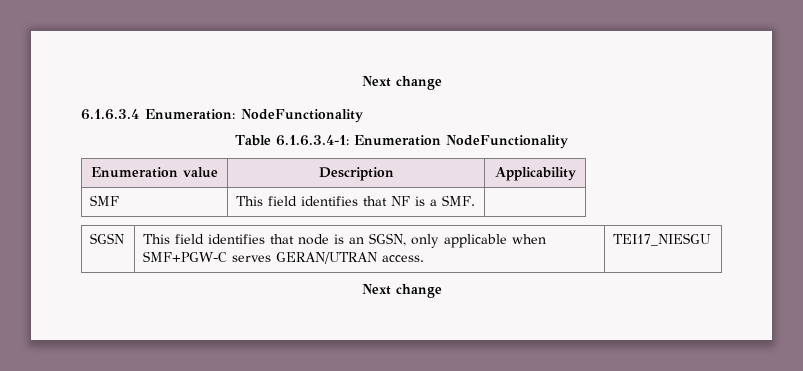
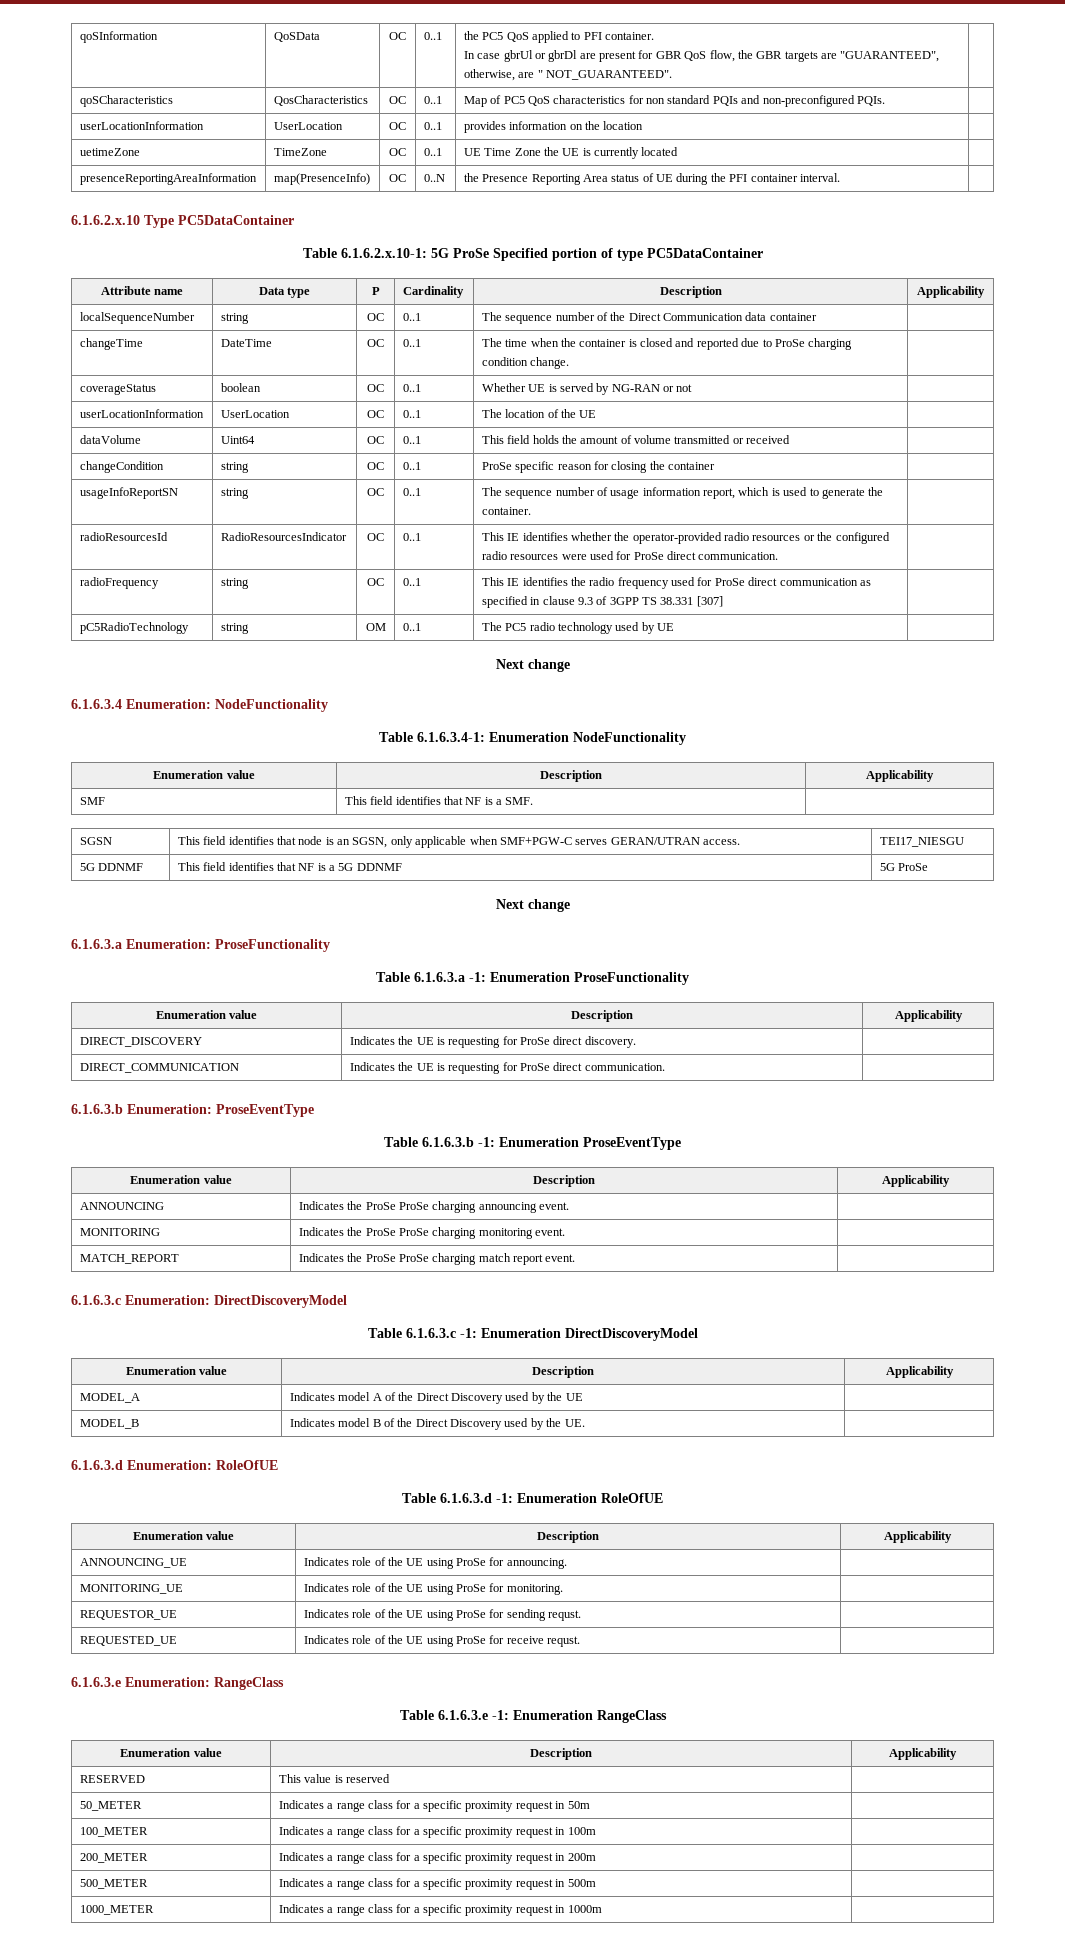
+ qoSInformation | QoSData | OC | 0..1 | the PC5 QoS applied to PFI container.
+ In case gbrUl or gbrDl are present for GBR QoS flow, the GBR targets are "GUARANTEED", otherwise, are " NOT_GUARANTEED". |
+ qoSCharacteristics | QosCharacteristics | OC | 0..1 | Map of PC5 QoS characteristics for non standard PQIs and non-preconfigured PQIs. |
+ userLocationInformation | UserLocation | OC | 0..1 | provides information on the location |
+ uetimeZone | TimeZone | OC | 0..1 | UE Time Zone the UE is currently located |
+ presenceReportingAreaInformation | map(PresenceInfo) | OC | 0..N | the Presence Reporting Area status of UE during the PFI container interval. |
+ 6.1.6.2.x.10 Type PC5DataContainer
+ Table 6.1.6.2.x.10-1: 5G ProSe Specified portion of type PC5DataContainer
+ Attribute name | Data type | P | Cardinality | Description | Applicability
+ localSequenceNumber | string | OC | 0..1 | The sequence number of the Direct Communication data container |
+ changeTime | DateTime | OC | 0..1 | The time when the container is closed and reported due to ProSe charging condition change. |
+ coverageStatus | boolean | OC | 0..1 | Whether UE is served by NG-RAN or not |
+ userLocationInformation | UserLocation | OC | 0..1 | The location of the UE |
+ dataVolume | Uint64 | OC | 0..1 | This field holds the amount of volume transmitted or received |
+ changeCondition | string | OC | 0..1 | ProSe specific reason for closing the container |
+ usageInfoReportSN | string | OC | 0..1 | The sequence number of usage information report, which is used to generate the container. |
+ radioResourcesId | RadioResourcesIndicator | OC | 0..1 | This IE identifies whether the operator-provided radio resources or the configured radio resources were used for ProSe direct communication. |
+ radioFrequency | string | OC | 0..1 | This IE identifies the radio frequency used for ProSe direct communication as specified in clause 9.3 of 3GPP TS 38.331 [307] |
+ pC5RadioTechnology | string | OM | 0..1 | The PC5 radio technology used by UE |
  SGSN | This field identifies that node is an SGSN, only applicable when SMF+PGW-C serves GERAN/UTRAN access. | TEI17_NIESGU
+ 5G DDNMF | This field identifies that NF is a 5G DDNMF | 5G ProSe
  Next change
+ 6.1.6.3.a Enumeration: ProseFunctionality
+ Table 6.1.6.3.a -1: Enumeration ProseFunctionality
+ Enumeration value | Description | Applicability
+ DIRECT_DISCOVERY | Indicates the UE is requesting for ProSe direct discovery. |
+ DIRECT_COMMUNICATION | Indicates the UE is requesting for ProSe direct communication. |
+ 6.1.6.3.b Enumeration: ProseEventType
+ Table 6.1.6.3.b -1: Enumeration ProseEventType
+ Enumeration value | Description | Applicability
+ ANNOUNCING | Indicates the ProSe ProSe charging announcing event. |
+ MONITORING | Indicates the ProSe ProSe charging monitoring event. |
+ MATCH_REPORT | Indicates the ProSe ProSe charging match report event. |
+ 6.1.6.3.c Enumeration: DirectDiscoveryModel
+ Table 6.1.6.3.c -1: Enumeration DirectDiscoveryModel
+ Enumeration value | Description | Applicability
+ MODEL_A | Indicates model A of the Direct Discovery used by the UE |
+ MODEL_B | Indicates model B of the Direct Discovery used by the UE. |
+ 6.1.6.3.d Enumeration: RoleOfUE
+ Table 6.1.6.3.d -1: Enumeration RoleOfUE
+ Enumeration value | Description | Applicability
+ ANNOUNCING_UE | Indicates role of the UE using ProSe for announcing. |
+ MONITORING_UE | Indicates role of the UE using ProSe for monitoring. |
+ REQUESTOR_UE | Indicates role of the UE using ProSe for sending requst. |
+ REQUESTED_UE | Indicates role of the UE using ProSe for receive requst. |
+ 6.1.6.3.e Enumeration: RangeClass
+ Table 6.1.6.3.e -1: Enumeration RangeClass
+ Enumeration value | Description | Applicability
+ RESERVED | This value is reserved |
+ 50_METER | Indicates a range class for a specific proximity request in 50m |
+ 100_METER | Indicates a range class for a specific proximity request in 100m |
+ 200_METER | Indicates a range class for a specific proximity request in 200m |
+ 500_METER | Indicates a range class for a specific proximity request in 500m |
+ 1000_METER | Indicates a range class for a specific proximity request in 1000m |

